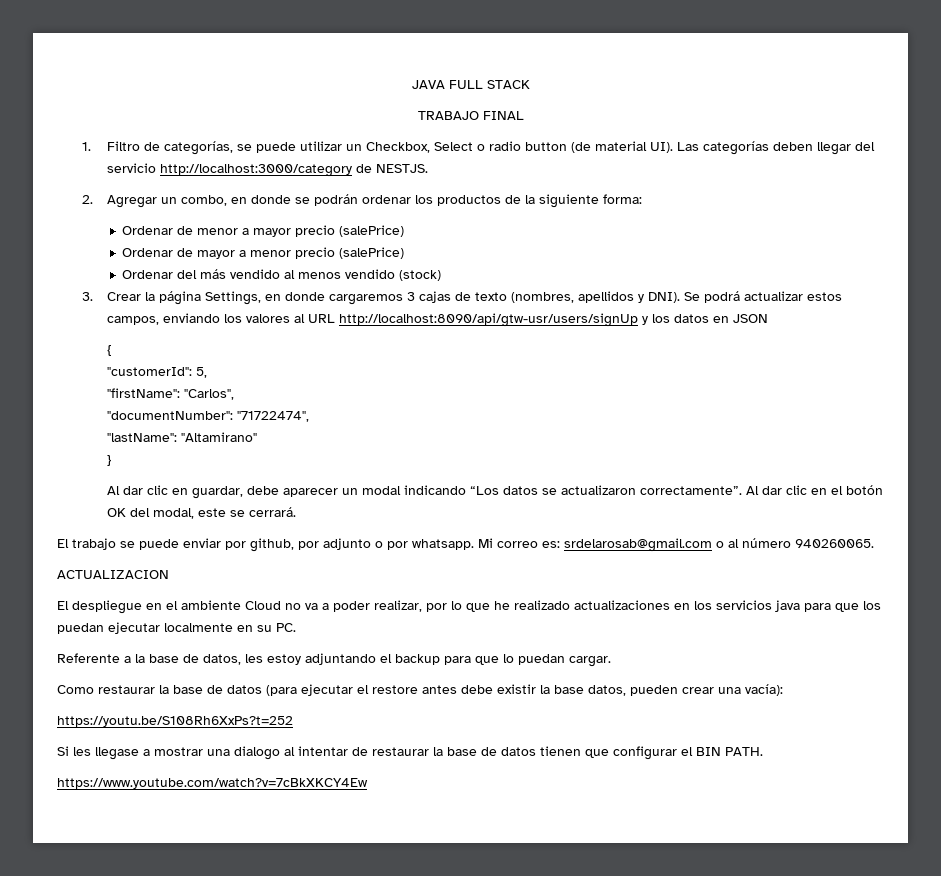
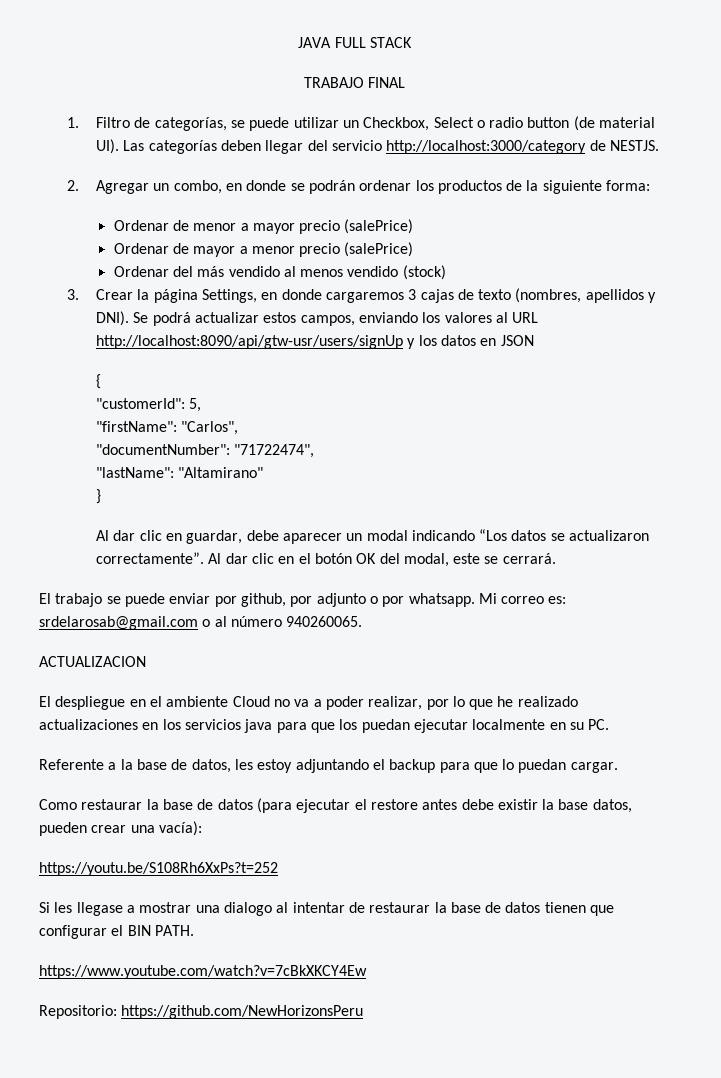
+ Repositorio: https://github.com/NewHorizonsPeru

